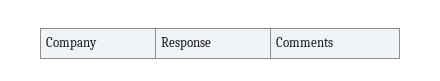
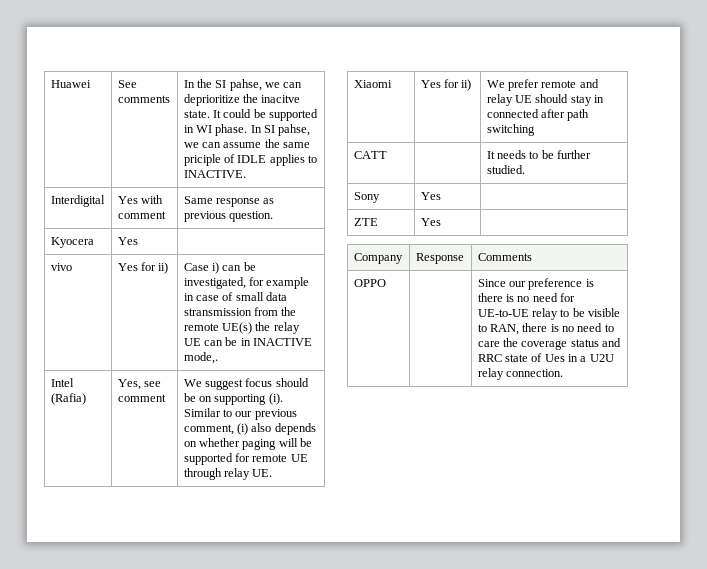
+ Huawei | See comments | In the SI pahse, we can deprioritize the inacitve state. It could be supported in WI phase. In SI pahse, we can assume the same priciple of IDLE applies to INACTIVE.
+ Interdigital | Yes with comment | Same response as previous question.
+ Kyocera | Yes |
+ vivo | Yes for ii) | Case i) can be investigated, for example in case of small data stransmission from the remote UE(s) the relay UE can be in INACTIVE mode,.
+ Intel (Rafia) | Yes, see comment | We suggest focus should be on supporting (i). Similar to our previous comment, (i) also depends on whether paging will be supported for remote UE through relay UE.
+ Xiaomi | Yes for ii) | We prefer remote and relay UE should stay in connected after path switching
+ CATT | | It needs to be further studied.
+ Sony | Yes |
+ ZTE | Yes |
  Company | Response | Comments
+ OPPO | | Since our preference is there is no need for UE-to-UE relay to be visible to RAN, there is no need to care the coverage status and RRC state of Ues in a U2U relay connection.

